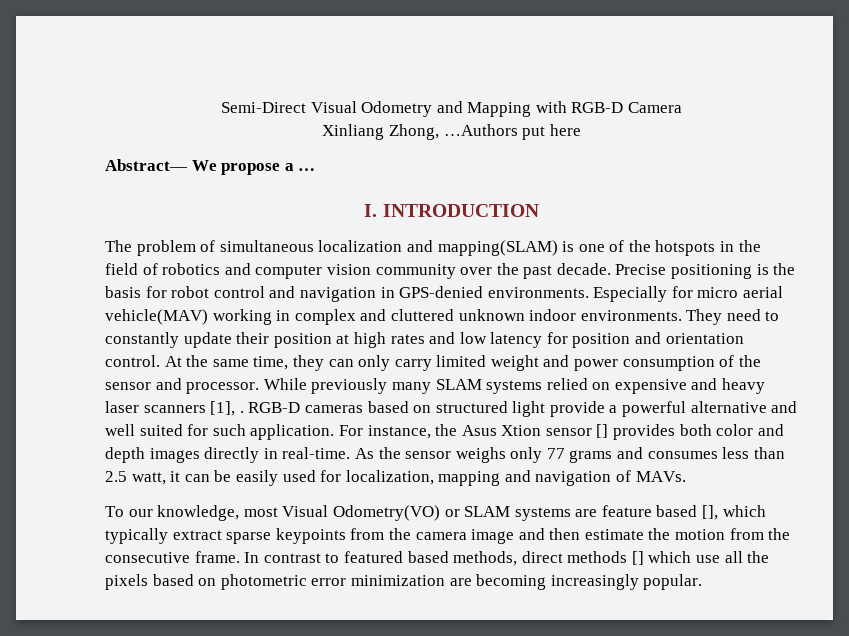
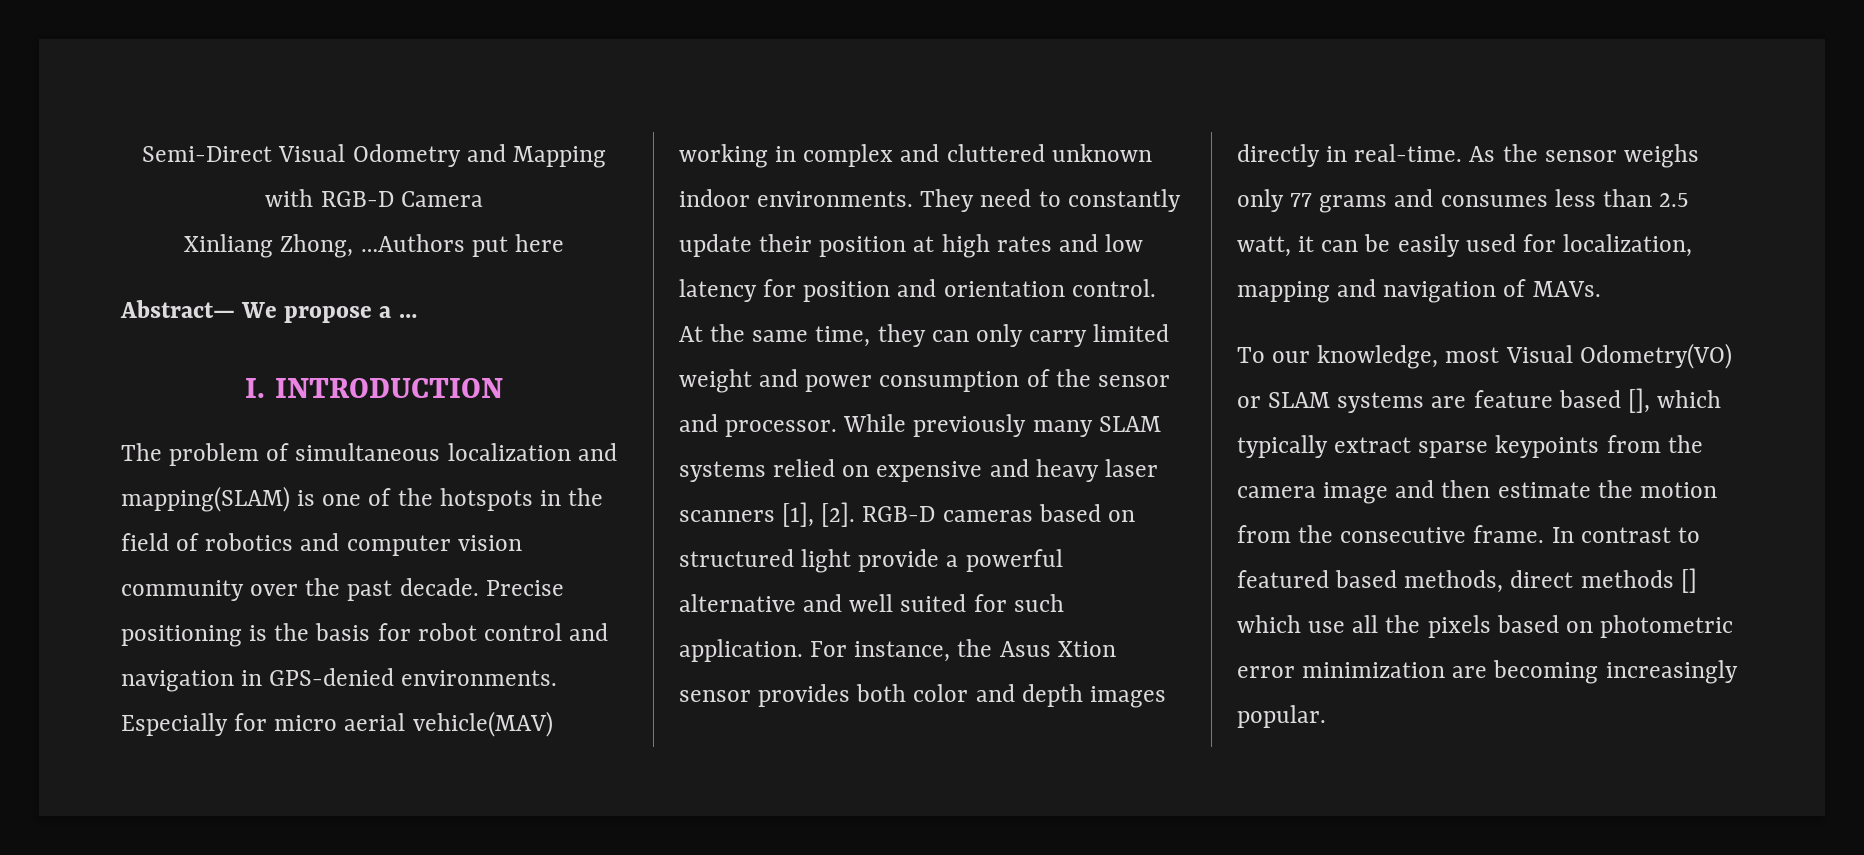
- While previously many SLAM systems relied on expensive and heavy laser scanners [1], .
+ While previously many SLAM systems relied on expensive and heavy laser scanners [1], [2].
- For instance, the Asus Xtion sensor [] provides both color and depth images directly in real-time.
+ For instance, the Asus Xtion sensor provides both color and depth images directly in real-time.

